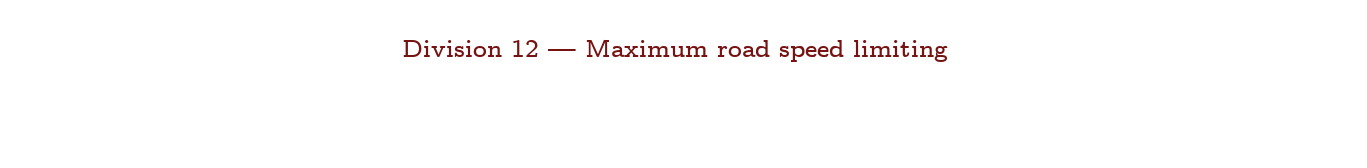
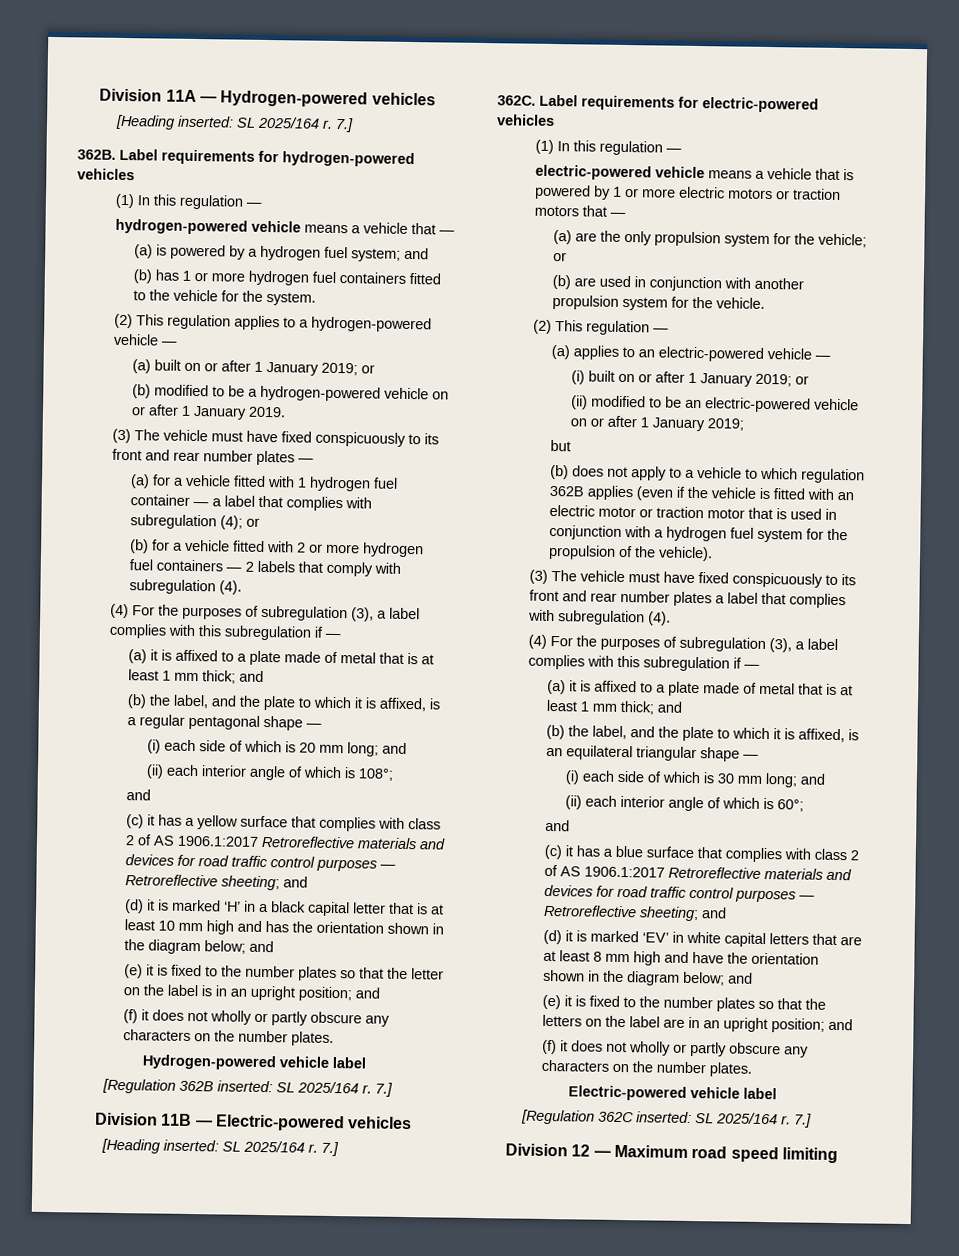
+ Division 11A — Hydrogen-powered vehicles
+ [Heading inserted: SL 2025/164 r. 7.]
+ 362B. Label requirements for hydrogen-powered vehicles
+ (1) In this regulation —
+ hydrogen-powered vehicle means a vehicle that —
+ (a) is powered by a hydrogen fuel system; and
+ (b) has 1 or more hydrogen fuel containers fitted to the vehicle for the system.
+ (2) This regulation applies to a hydrogen-powered vehicle —
+ (a) built on or after 1 January 2019; or
+ (b) modified to be a hydrogen-powered vehicle on or after 1 January 2019.
+ (3) The vehicle must have fixed conspicuously to its front and rear number plates —
+ (a) for a vehicle fitted with 1 hydrogen fuel container — a label that complies with subregulation (4); or
+ (b) for a vehicle fitted with 2 or more hydrogen fuel containers — 2 labels that comply with subregulation (4).
+ (4) For the purposes of subregulation (3), a label complies with this subregulation if —
+ (a) it is affixed to a plate made of metal that is at least 1 mm thick; and
+ (b) the label, and the plate to which it is affixed, is a regular pentagonal shape —
+ (i) each side of which is 20 mm long; and
+ (ii) each interior angle of which is 108°;
+ and
+ (c) it has a yellow surface that complies with class 2 of AS 1906.1:2017 Retroreflective materials and devices for road traffic control purposes — Retroreflective sheeting; and
+ (d) it is marked ‘H’ in a black capital letter that is at least 10 mm high and has the orientation shown in the diagram below; and
+ (e) it is fixed to the number plates so that the letter on the label is in an upright position; and
+ (f) it does not wholly or partly obscure any characters on the number plates.
+ Hydrogen-powered vehicle label
+ [Regulation 362B inserted: SL 2025/164 r. 7.]
+ Division 11B — Electric-powered vehicles
+ [Heading inserted: SL 2025/164 r. 7.]
+ 362C. Label requirements for electric-powered vehicles
+ (1) In this regulation —
+ electric-powered vehicle means a vehicle that is powered by 1 or more electric motors or traction motors that —
+ (a) are the only propulsion system for the vehicle; or
+ (b) are used in conjunction with another propulsion system for the vehicle.
+ (2) This regulation —
+ (a) applies to an electric-powered vehicle —
+ (i) built on or after 1 January 2019; or
+ (ii) modified to be an electric-powered vehicle on or after 1 January 2019;
+ but
+ (b) does not apply to a vehicle to which regulation 362B applies (even if the vehicle is fitted with an electric motor or traction motor that is used in conjunction with a hydrogen fuel system for the propulsion of the vehicle).
+ (3) The vehicle must have fixed conspicuously to its front and rear number plates a label that complies with subregulation (4).
+ (4) For the purposes of subregulation (3), a label complies with this subregulation if —
+ (a) it is affixed to a plate made of metal that is at least 1 mm thick; and
+ (b) the label, and the plate to which it is affixed, is an equilateral triangular shape —
+ (i) each side of which is 30 mm long; and
+ (ii) each interior angle of which is 60°;
+ and
+ (c) it has a blue surface that complies with class 2 of AS 1906.1:2017 Retroreflective materials and devices for road traffic control purposes — Retroreflective sheeting; and
+ (d) it is marked ‘EV’ in white capital letters that are at least 8 mm high and have the orientation shown in the diagram below; and
+ (e) it is fixed to the number plates so that the letters on the label are in an upright position; and
+ (f) it does not wholly or partly obscure any characters on the number plates.
+ Electric-powered vehicle label
+ [Regulation 362C inserted: SL 2025/164 r. 7.]

